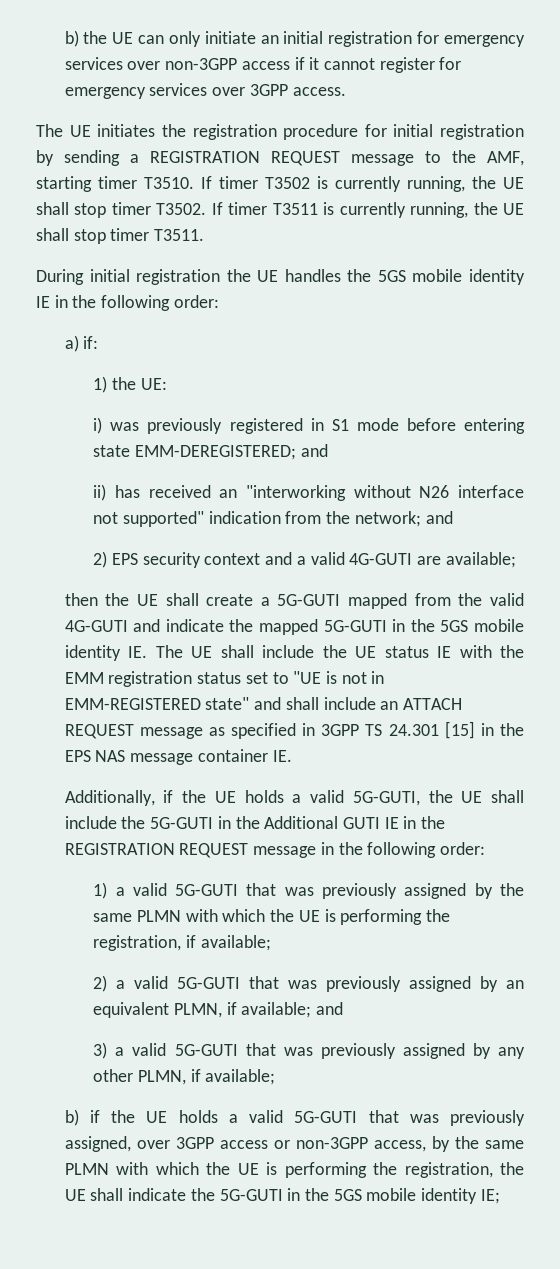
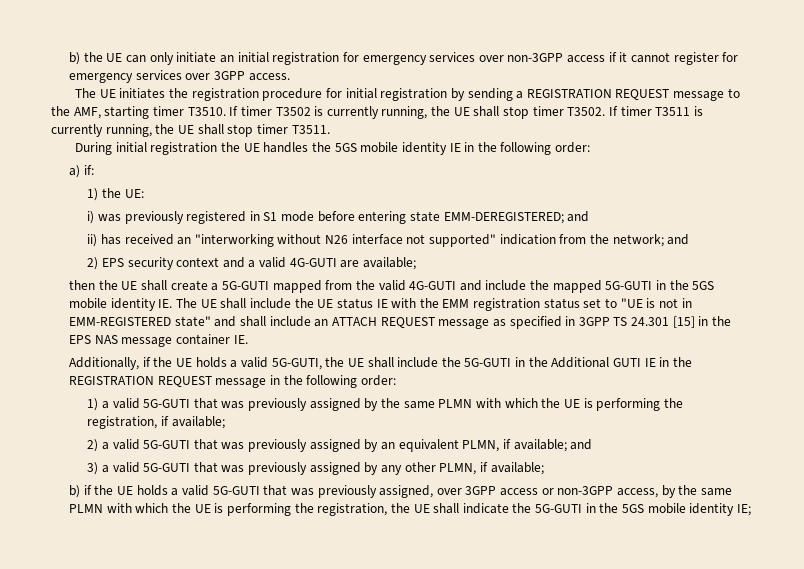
- then the UE shall create a 5G-GUTI mapped from the valid 4G-GUTI and indicate the mapped 5G-GUTI in the 5GS mobile identity IE. The UE shall include the UE status IE with the EMM registration status set to "UE is not in EMM-REGISTERED state" and shall include an ATTACH REQUEST message as specified in 3GPP TS 24.301 [15] in the EPS NAS message container IE.
+ then the UE shall create a 5G-GUTI mapped from the valid 4G-GUTI and include the mapped 5G-GUTI in the 5GS mobile identity IE. The UE shall include the UE status IE with the EMM registration status set to "UE is not in EMM-REGISTERED state" and shall include an ATTACH REQUEST message as specified in 3GPP TS 24.301 [15] in the EPS NAS message container IE.

